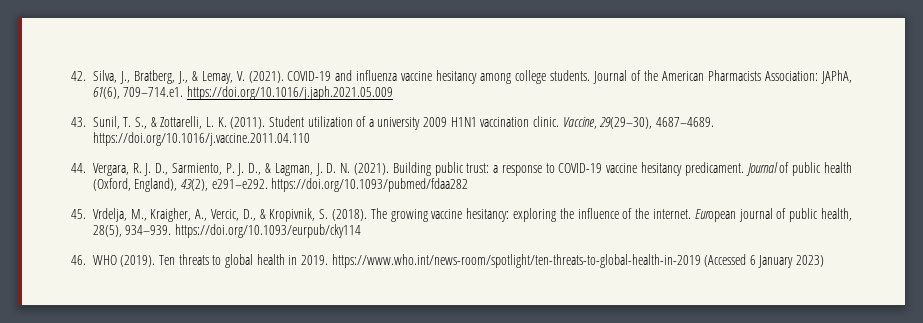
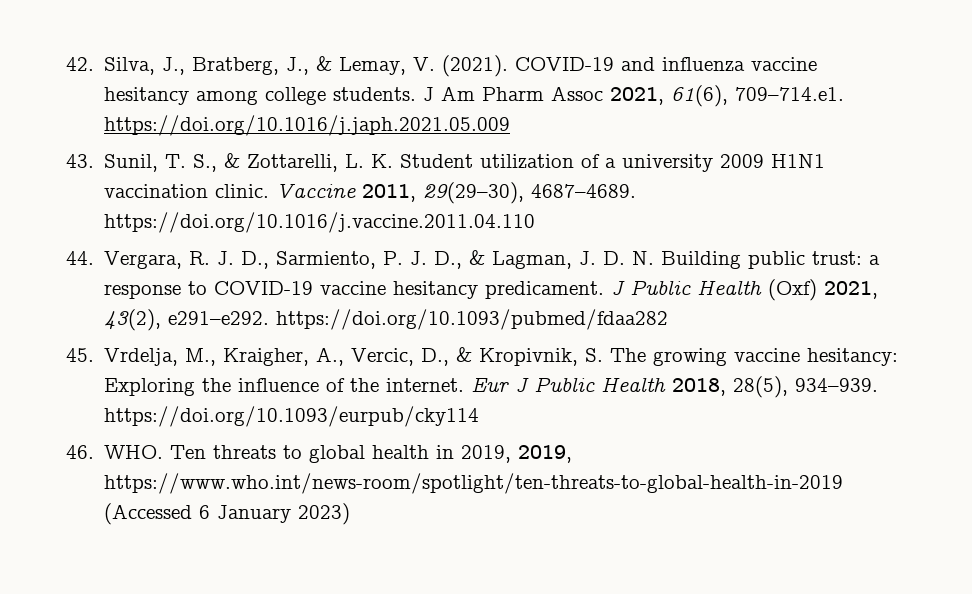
- Journal of the American Pharmacists Association: JAPhA, 61(6), 709–714.e1. https://doi.org/10.1016/j.japh.2021.05.009
+ J Am Pharm Assoc 2021, 61(6), 709–714.e1. https://doi.org/10.1016/j.japh.2021.05.009
- 43. Sunil, T. S., & Zottarelli, L. K. (2011). Student utilization of a university 2009 H1N1 vaccination clinic.
+ 43. Sunil, T. S., & Zottarelli, L. K. Student utilization of a university 2009 H1N1 vaccination clinic.
- Vaccine, 29(29–30), 4687–4689. https://doi.org/10.1016/j.vaccine.2011.04.110
+ Vaccine 2011, 29(29–30), 4687–4689. https://doi.org/10.1016/j.vaccine.2011.04.110
- 44. Vergara, R. J. D., Sarmiento, P. J. D., & Lagman, J. D. N. (2021). Building public trust: a response to COVID-19 vaccine hesitancy predicament.
+ 44. Vergara, R. J. D., Sarmiento, P. J. D., & Lagman, J. D. N. Building public trust: a response to COVID-19 vaccine hesitancy predicament.
- Journal of public health (Oxford, England), 43(2), e291–e292. https://doi.org/10.1093/pubmed/fdaa282
+ J Public Health (Oxf) 2021, 43(2), e291–e292. https://doi.org/10.1093/pubmed/fdaa282
- 45. Vrdelja, M., Kraigher, A., Vercic, D., & Kropivnik, S. (2018). The growing vaccine hesitancy: exploring the influence of the internet.
+ 45. Vrdelja, M., Kraigher, A., Vercic, D., & Kropivnik, S. The growing vaccine hesitancy: Exploring the influence of the internet.
- European journal of public health, 28(5), 934–939. https://doi.org/10.1093/eurpub/cky114
+ Eur J Public Health 2018, 28(5), 934–939. https://doi.org/10.1093/eurpub/cky114
- 46. WHO (2019). Ten threats to global health in 2019. https://www.who.int/news-room/spotlight/ten-threats-to-global-health-in-2019 (Accessed 6 January 2023)
+ 46. WHO. Ten threats to global health in 2019, 2019, https://www.who.int/news-room/spotlight/ten-threats-to-global-health-in-2019 (Accessed 6 January 2023)

